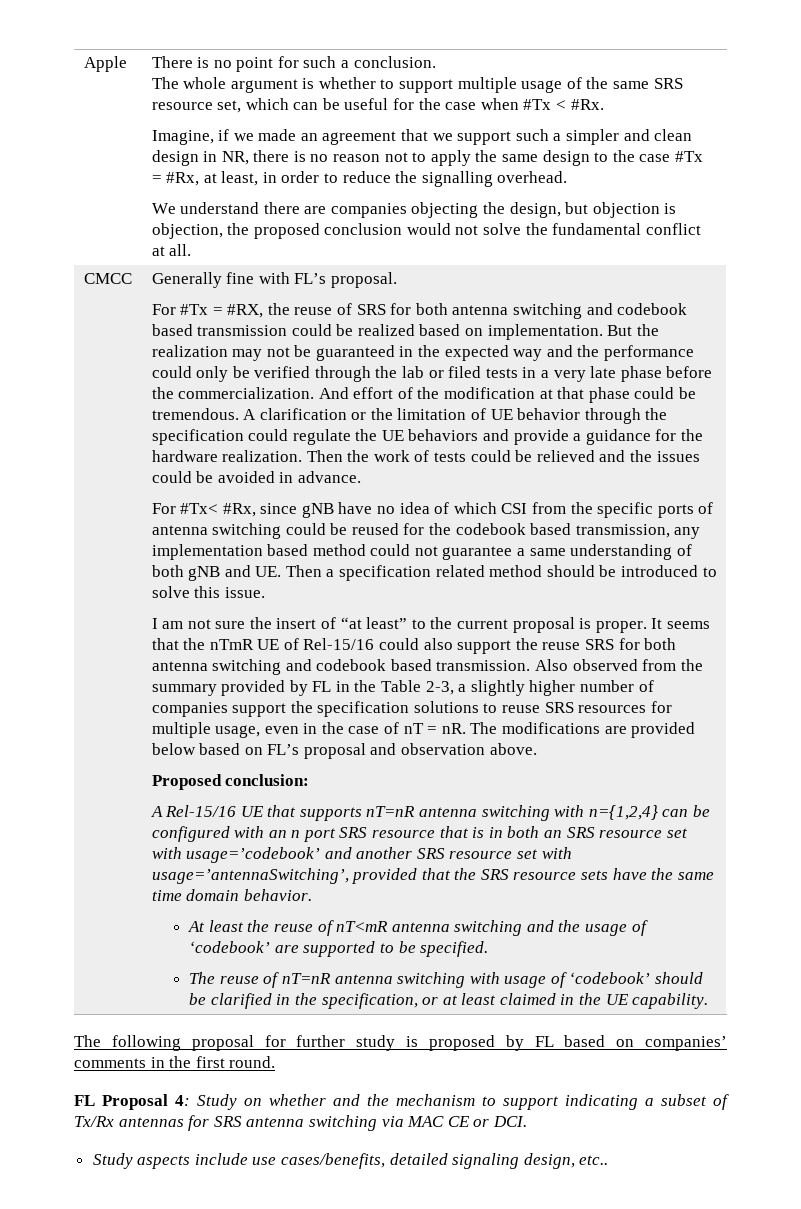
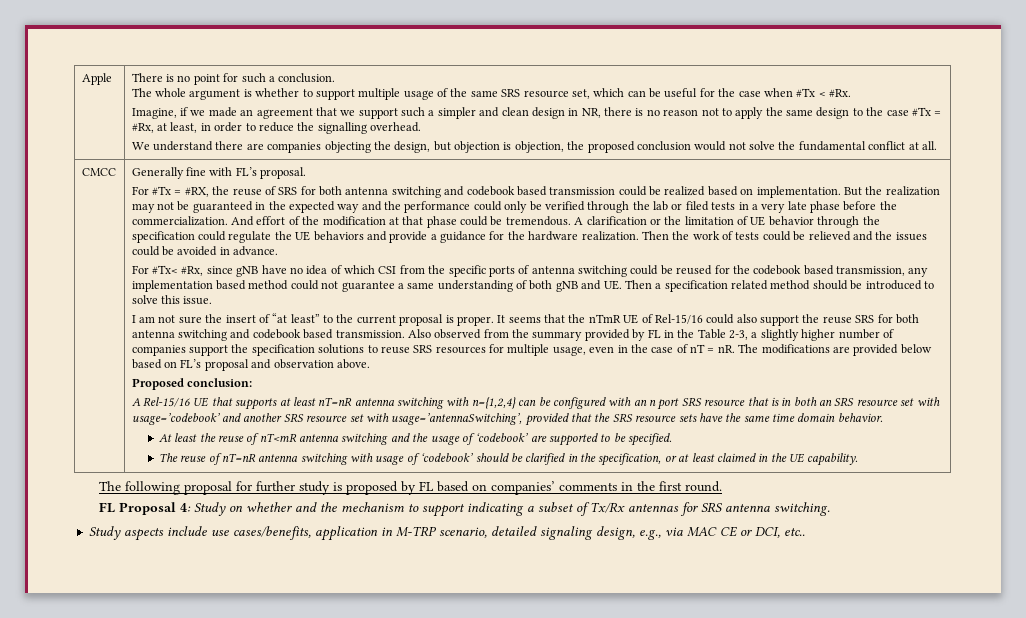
- A Rel-15/16 UE that supports nT=nR antenna switching with n={1,2,4} can be configured with an n port SRS resource that is in both an SRS resource set with usage=’codebook’ and another SRS resource set with usage=’antennaSwitching’, provided that the SRS resource sets have the same time domain behavior.
+ A Rel-15/16 UE that supports at least nT=nR antenna switching with n={1,2,4} can be configured with an n port SRS resource that is in both an SRS resource set with usage=’codebook’ and another SRS resource set with usage=’antennaSwitching’, provided that the SRS resource sets have the same time domain behavior.
- FL Proposal 4: Study on whether and the mechanism to support indicating a subset of Tx/Rx antennas for SRS antenna switching via MAC CE or DCI.
+ FL Proposal 4: Study on whether and the mechanism to support indicating a subset of Tx/Rx antennas for SRS antenna switching.
- Study aspects include use cases/benefits, detailed signaling design, etc..
+ Study aspects include use cases/benefits, application in M-TRP scenario, detailed signaling design, e.g., via MAC CE or DCI, etc..

